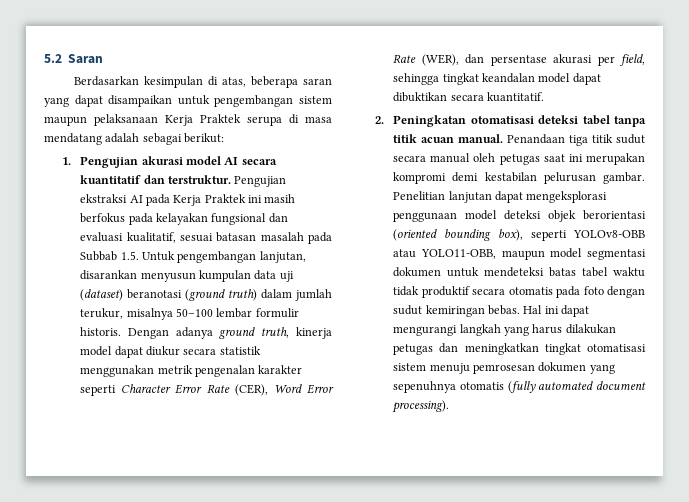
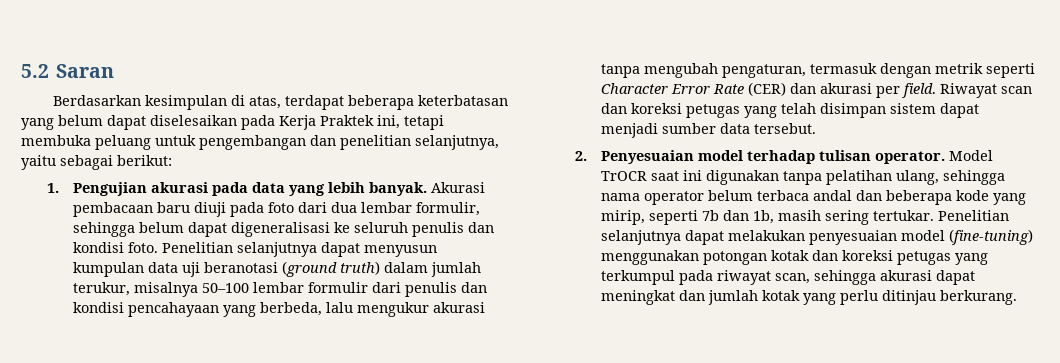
- Berdasarkan kesimpulan di atas, beberapa saran yang dapat disampaikan untuk pengembangan sistem maupun pelaksanaan Kerja Praktek serupa di masa mendatang adalah sebagai berikut:
+ Berdasarkan kesimpulan di atas, terdapat beberapa keterbatasan yang belum dapat diselesaikan pada Kerja Praktek ini, tetapi membuka peluang untuk pengembangan dan penelitian selanjutnya, yaitu sebagai berikut:
- 1. Pengujian akurasi model AI secara kuantitatif dan terstruktur. Pengujian ekstraksi AI pada Kerja Praktek ini masih berfokus pada kelayakan fungsional dan evaluasi kualitatif, sesuai batasan masalah pada Subbab 1.5. Untuk pengembangan lanjutan, disarankan menyusun kumpulan data uji (dataset) beranotasi (ground truth) dalam jumlah terukur, misalnya 50–100 lembar formulir historis. Dengan adanya ground truth, kinerja model dapat diukur secara statistik menggunakan metrik pengenalan karakter seperti Character Error Rate (CER), Word Error Rate (WER), dan persentase akurasi per field, sehingga tingkat keandalan model dapat dibuktikan secara kuantitatif.
- 2. Peningkatan otomatisasi deteksi tabel tanpa titik acuan manual. Penandaan tiga titik sudut secara manual oleh petugas saat ini merupakan kompromi demi kestabilan pelurusan gambar. Penelitian lanjutan dapat mengeksplorasi penggunaan model deteksi objek berorientasi (oriented bounding box), seperti YOLOv8-OBB atau YOLO11-OBB, maupun model segmentasi dokumen untuk mendeteksi batas tabel waktu tidak produktif secara otomatis pada foto dengan sudut kemiringan bebas. Hal ini dapat mengurangi langkah yang harus dilakukan petugas dan meningkatkan tingkat otomatisasi sistem menuju pemrosesan dokumen yang sepenuhnya otomatis (fully automated document processing).
+ 1. Pengujian akurasi pada data yang lebih banyak. Akurasi pembacaan baru diuji pada foto dari dua lembar formulir, sehingga belum dapat digeneralisasi ke seluruh penulis dan kondisi foto. Penelitian selanjutnya dapat menyusun kumpulan data uji beranotasi (ground truth) dalam jumlah terukur, misalnya 50–100 lembar formulir dari penulis dan kondisi pencahayaan yang berbeda, lalu mengukur akurasi tanpa mengubah pengaturan, termasuk dengan metrik seperti Character Error Rate (CER) dan akurasi per field. Riwayat scan dan koreksi petugas yang telah disimpan sistem dapat menjadi sumber data tersebut.
+ 2. Penyesuaian model terhadap tulisan operator. Model TrOCR saat ini digunakan tanpa pelatihan ulang, sehingga nama operator belum terbaca andal dan beberapa kode yang mirip, seperti 7b dan 1b, masih sering tertukar. Penelitian selanjutnya dapat melakukan penyesuaian model (fine-tuning) menggunakan potongan kotak dan koreksi petugas yang terkumpul pada riwayat scan, sehingga akurasi dapat meningkat dan jumlah kotak yang perlu ditinjau berkurang.

